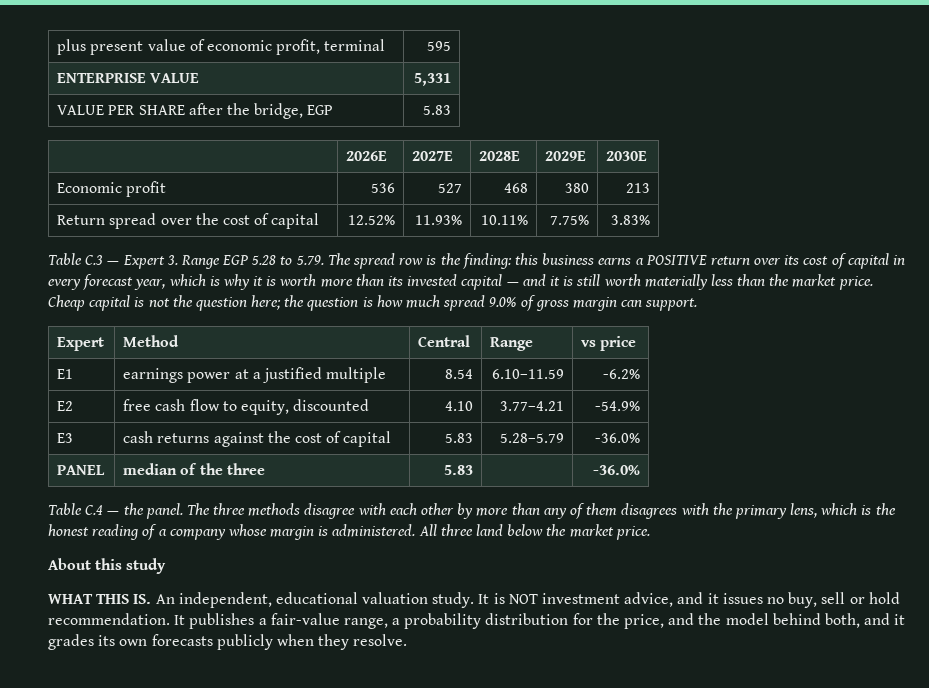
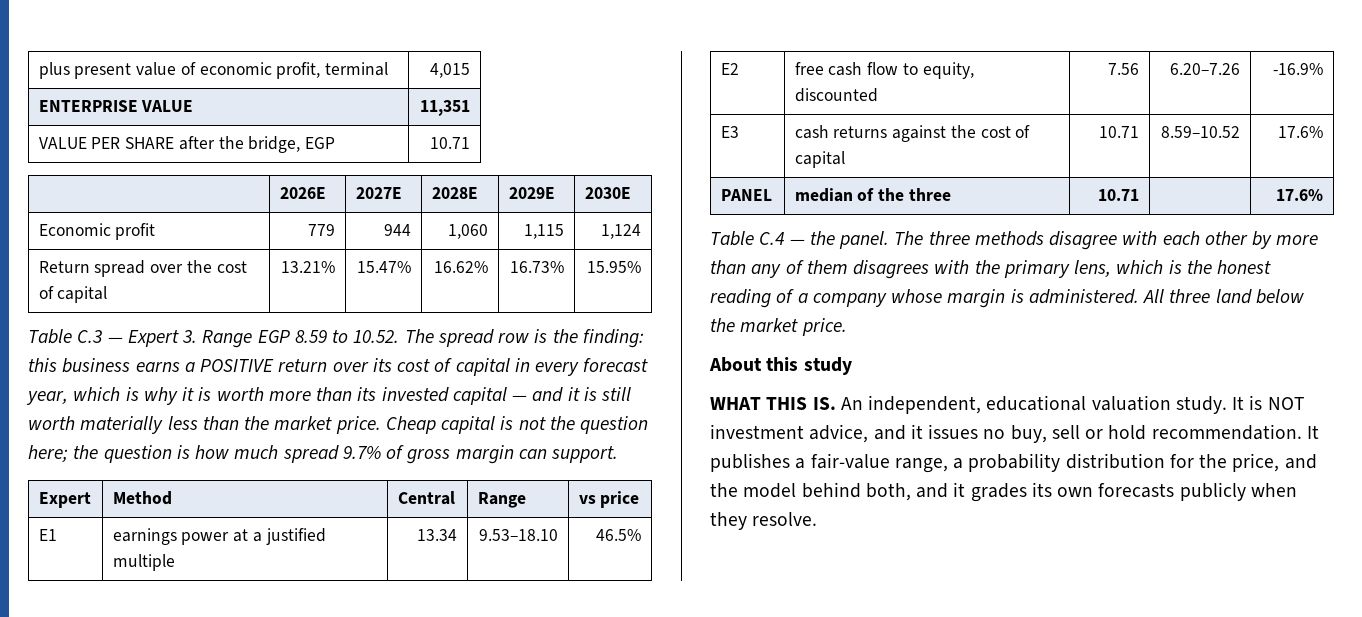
- plus present value of economic profit, terminal | 595
+ plus present value of economic profit, terminal | 4,015
- ENTERPRISE VALUE | 5,331
+ ENTERPRISE VALUE | 11,351
- VALUE PER SHARE after the bridge, EGP | 5.83
+ VALUE PER SHARE after the bridge, EGP | 10.71
- Economic profit | 536 | 527 | 468 | 380 | 213
+ Economic profit | 779 | 944 | 1,060 | 1,115 | 1,124
- Return spread over the cost of capital | 12.52% | 11.93% | 10.11% | 7.75% | 3.83%
+ Return spread over the cost of capital | 13.21% | 15.47% | 16.62% | 16.73% | 15.95%
- Table C.3 — Expert 3. Range EGP 5.28 to 5.79. The spread row is the finding: this business earns a POSITIVE return over its cost of capital in every forecast year, which is why it is worth more than its invested capital — and it is still worth materially less than the market price.
+ Table C.3 — Expert 3. Range EGP 8.59 to 10.52. The spread row is the finding: this business earns a POSITIVE return over its cost of capital in every forecast year, which is why it is worth more than its invested capital — and it is still worth materially less than the market price.
- Cheap capital is not the question here; the question is how much spread 9.0% of gross margin can support.
+ Cheap capital is not the question here; the question is how much spread 9.7% of gross margin can support.
- E1 | earnings power at a justified multiple | 8.54 | 6.10–11.59 | -6.2%
+ E1 | earnings power at a justified multiple | 13.34 | 9.53–18.10 | 46.5%
- E2 | free cash flow to equity, discounted | 4.10 | 3.77–4.21 | -54.9%
+ E2 | free cash flow to equity, discounted | 7.56 | 6.20–7.26 | -16.9%
- E3 | cash returns against the cost of capital | 5.83 | 5.28–5.79 | -36.0%
+ E3 | cash returns against the cost of capital | 10.71 | 8.59–10.52 | 17.6%
- PANEL | median of the three | 5.83 | | -36.0%
+ PANEL | median of the three | 10.71 | | 17.6%

